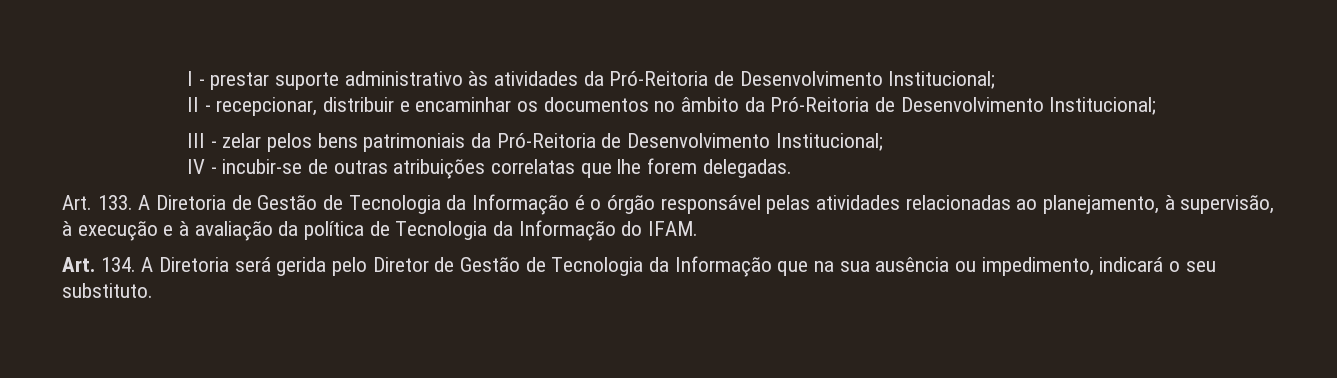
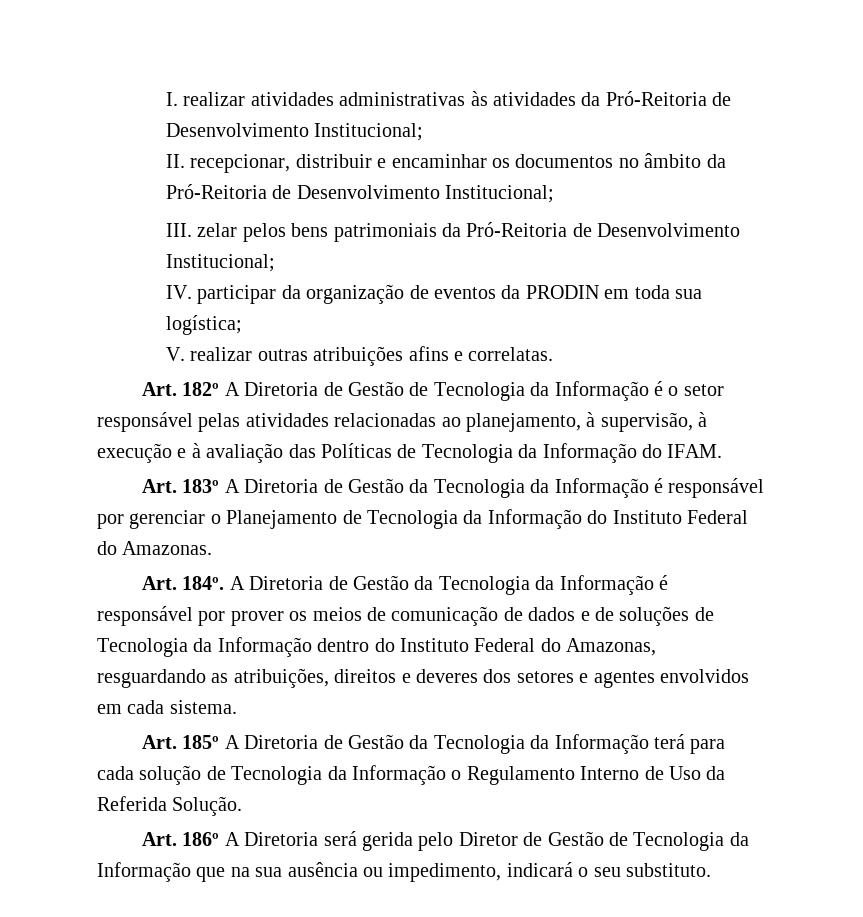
- I - prestar suporte administrativo às atividades da Pró-Reitoria de Desenvolvimento Institucional;
+ I. realizar atividades administrativas às atividades da Pró-Reitoria de Desenvolvimento Institucional;
- II - recepcionar, distribuir e encaminhar os documentos no âmbito da Pró-Reitoria de Desenvolvimento Institucional;
+ II. recepcionar, distribuir e encaminhar os documentos no âmbito da Pró-Reitoria de Desenvolvimento Institucional;
- III - zelar pelos bens patrimoniais da Pró-Reitoria de Desenvolvimento Institucional;
+ III. zelar pelos bens patrimoniais da Pró-Reitoria de Desenvolvimento Institucional;
- IV - incubir-se de outras atribuições correlatas que lhe forem delegadas.
- Art. 133. A Diretoria de Gestão de Tecnologia da Informação é o órgão responsável pelas atividades relacionadas ao planejamento, à supervisão, à execução e à avaliação da política de Tecnologia da Informação do IFAM.
+ IV. participar da organização de eventos da PRODIN em toda sua logística;
+ V. realizar outras atribuições afins e correlatas.
+ Art. 182º A Diretoria de Gestão de Tecnologia da Informação é o setor responsável pelas atividades relacionadas ao planejamento, à supervisão, à execução e à avaliação das Políticas de Tecnologia da Informação do IFAM.
- Art. 134. A Diretoria será gerida pelo Diretor de Gestão de Tecnologia da Informação que na sua ausência ou impedimento, indicará o seu substituto.
+ Art. 183º A Diretoria de Gestão da Tecnologia da Informação é responsável por gerenciar o Planejamento de Tecnologia da Informação do Instituto Federal do Amazonas.
+ Art. 184º. A Diretoria de Gestão da Tecnologia da Informação é responsável por prover os meios de comunicação de dados e de soluções de Tecnologia da Informação dentro do Instituto Federal do Amazonas, resguardando as atribuições, direitos e deveres dos setores e agentes envolvidos em cada sistema.
+ Art. 185º A Diretoria de Gestão da Tecnologia da Informação terá para cada solução de Tecnologia da Informação o Regulamento Interno de Uso da Referida Solução.
+ Art. 186º A Diretoria será gerida pelo Diretor de Gestão de Tecnologia da Informação que na sua ausência ou impedimento, indicará o seu substituto.

